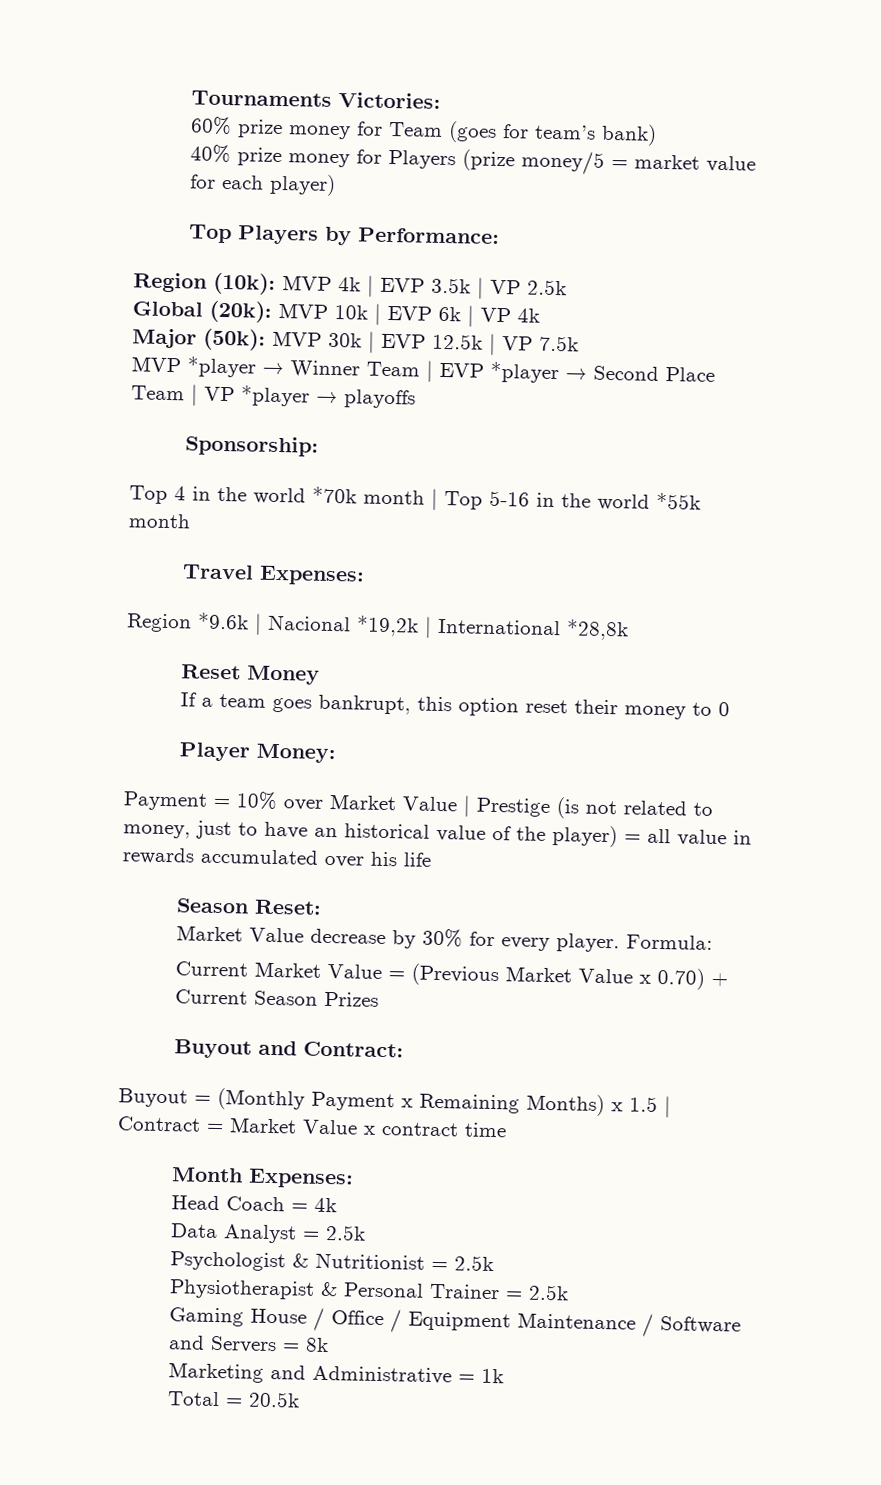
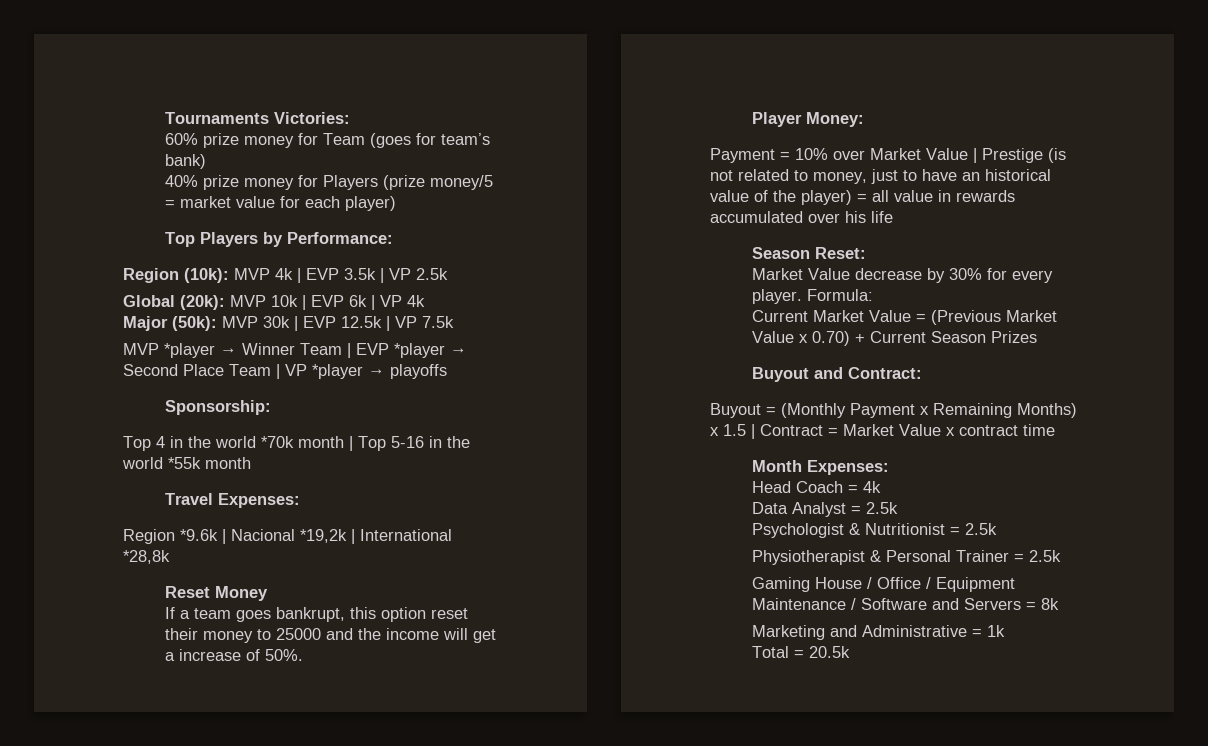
- If a team goes bankrupt, this option reset their money to 0
+ If a team goes bankrupt, this option reset their money to 25000 and the income will get a increase of 50%.

